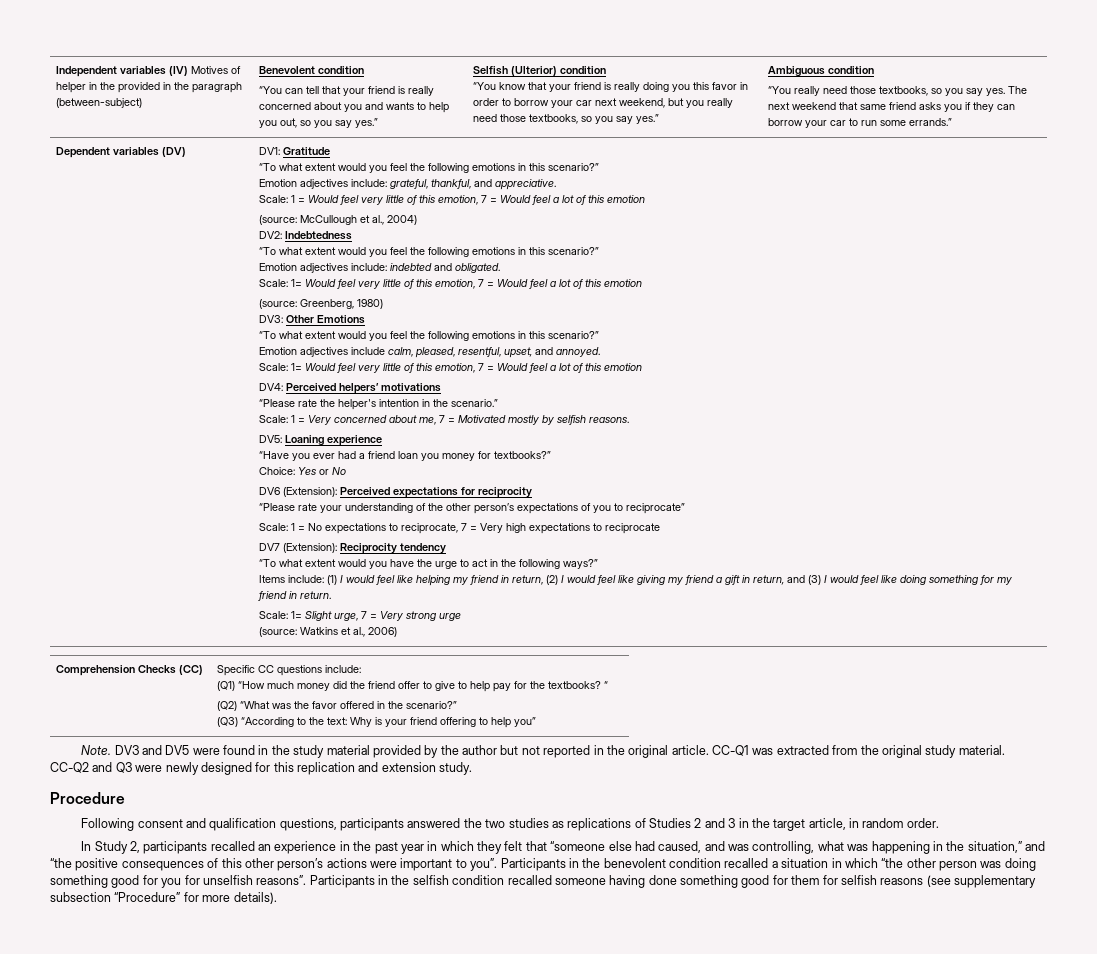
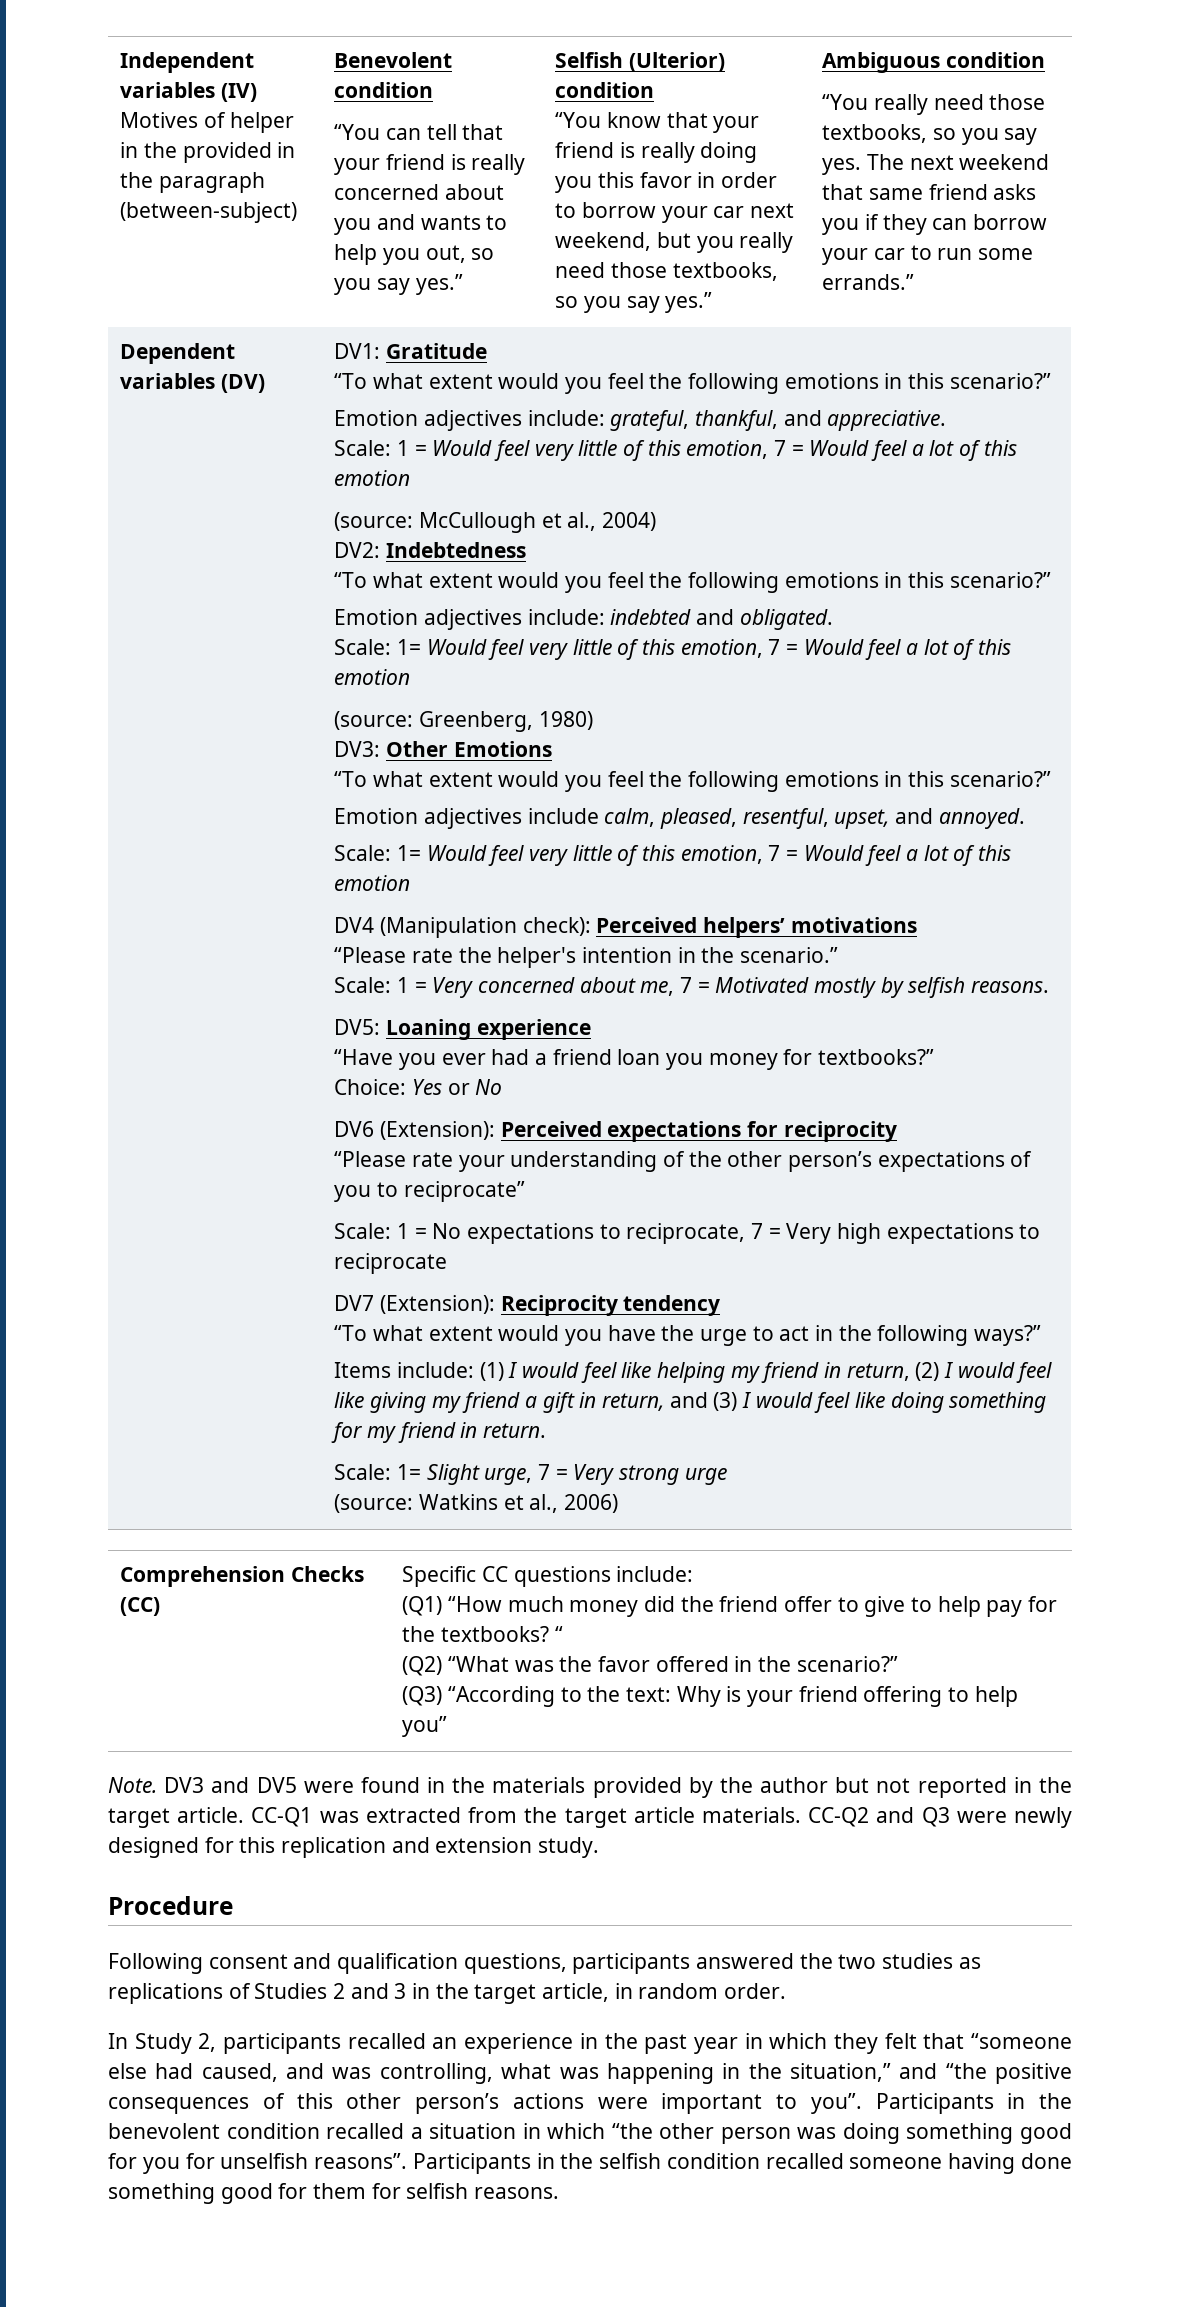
- DV4: Perceived helpers’ motivations
+ DV4 (Manipulation check): Perceived helpers’ motivations
- DV3 and DV5 were found in the study material provided by the author but not reported in the original article.
+ DV3 and DV5 were found in the materials provided by the author but not reported in the target article.
- CC-Q1 was extracted from the original study material.
+ CC-Q1 was extracted from the target article materials.
- Participants in the selfish condition recalled someone having done something good for them for selfish reasons (see supplementary subsection “Procedure” for more details).
+ Participants in the selfish condition recalled someone having done something good for them for selfish reasons.

